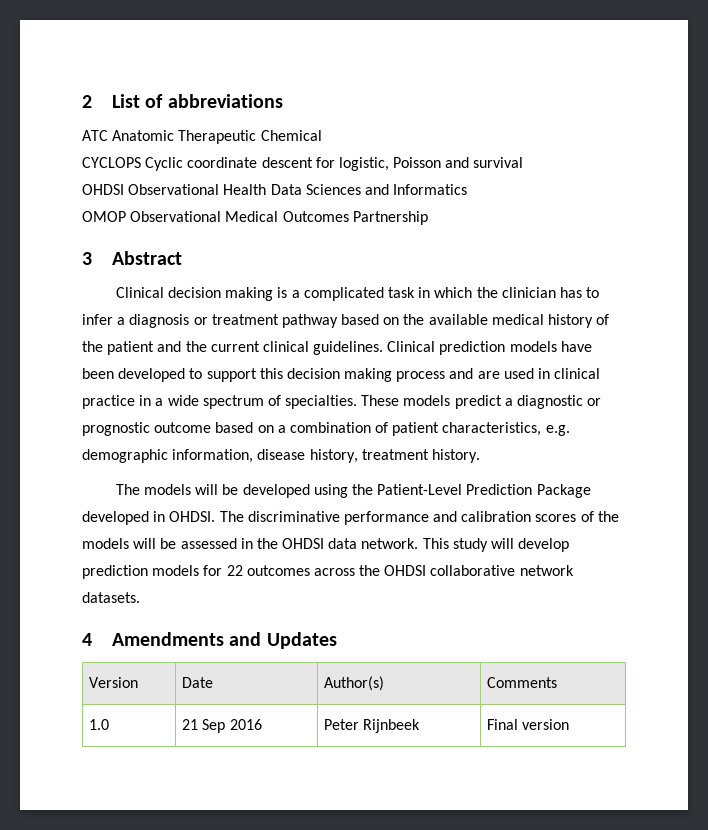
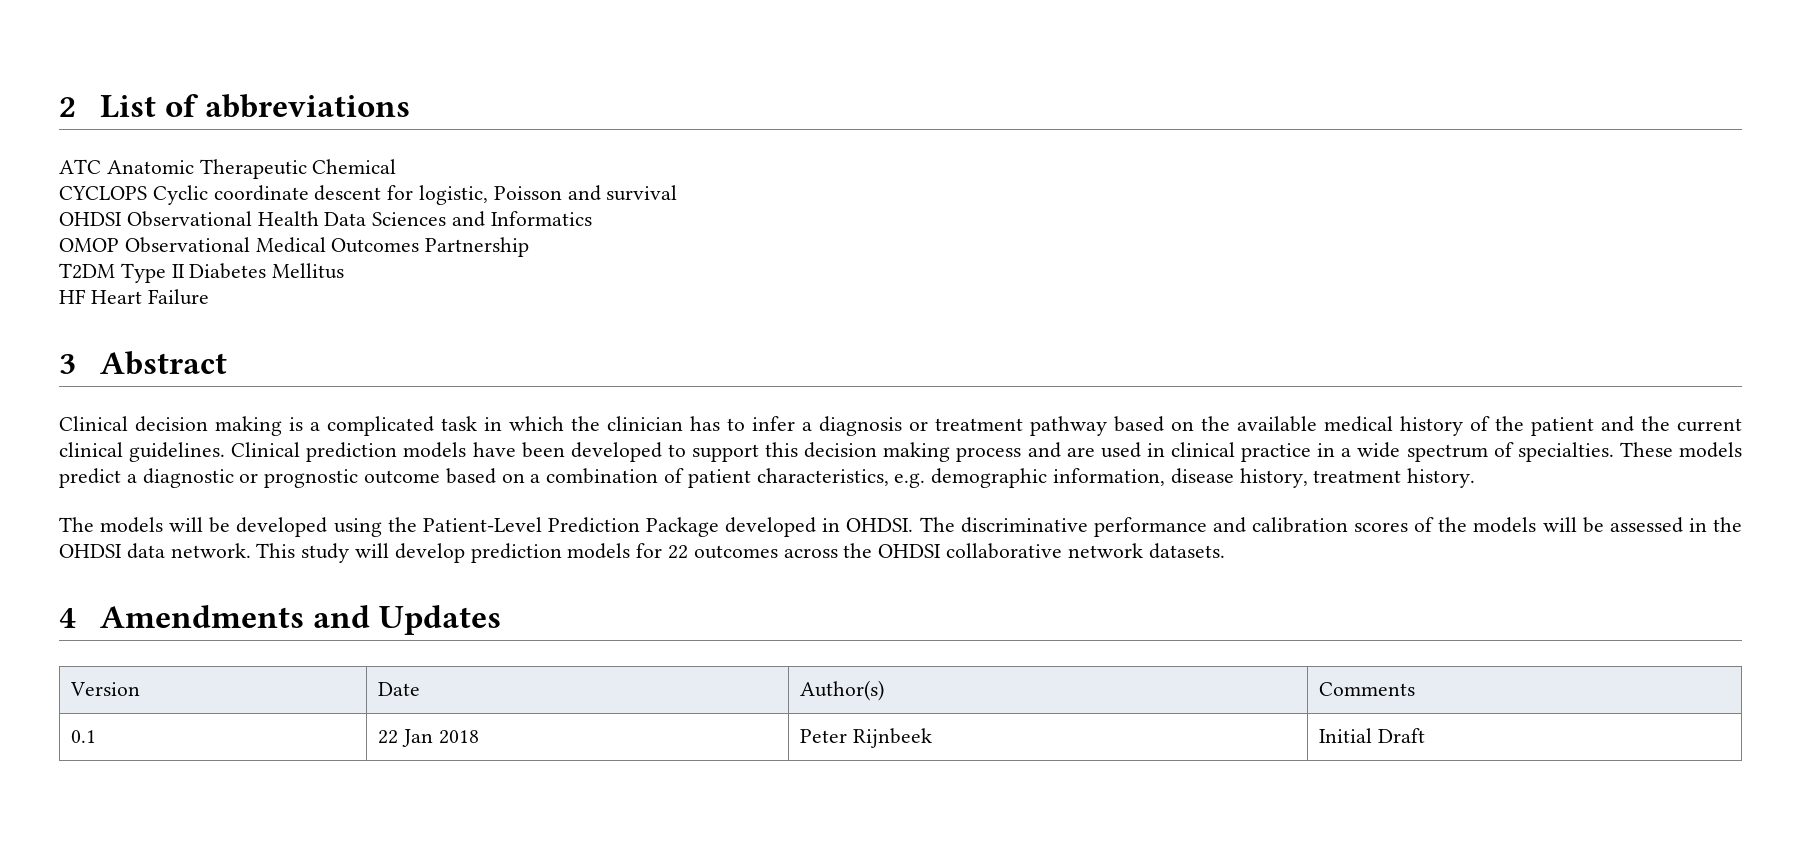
+ T2DM Type II Diabetes Mellitus
+ HF Heart Failure
- 1.0 | 21 Sep 2016 | Peter Rijnbeek | Final version
+ 0.1 | 22 Jan 2018 | Peter Rijnbeek | Initial Draft

